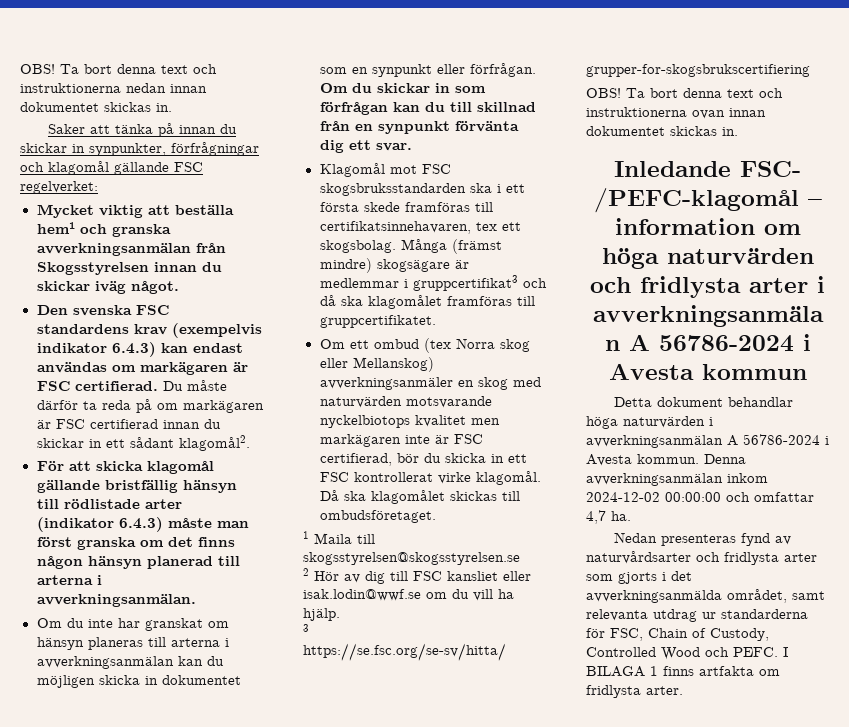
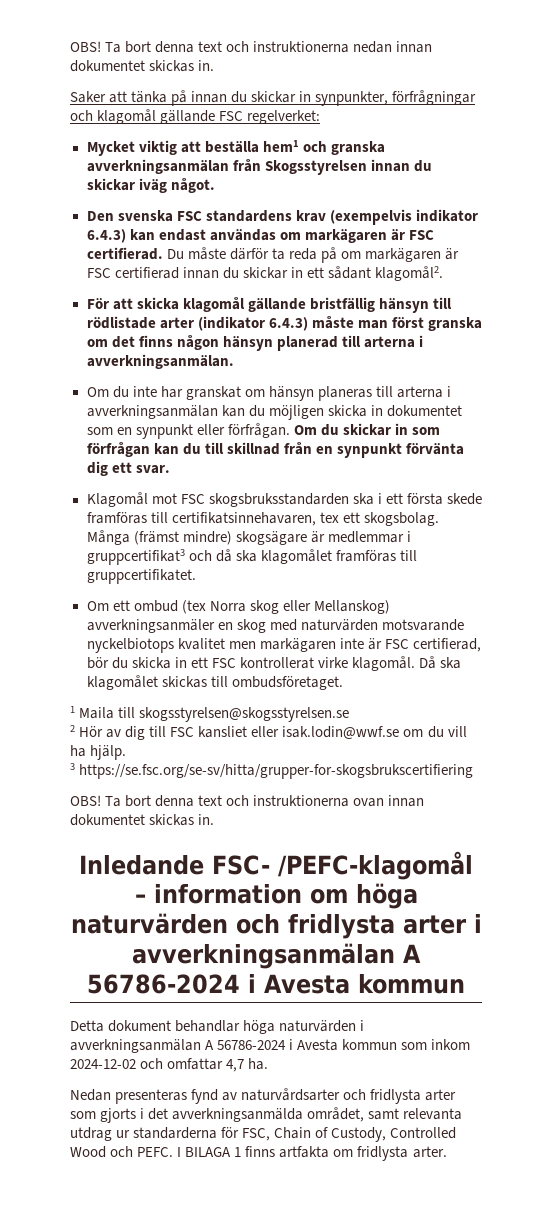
- Detta dokument behandlar höga naturvärden i avverkningsanmälan A 56786-2024 i Avesta kommun. Denna avverkningsanmälan inkom 2024-12-02 00:00:00 och omfattar 4,7 ha.
+ Detta dokument behandlar höga naturvärden i avverkningsanmälan A 56786-2024 i Avesta kommun som inkom 2024-12-02 och omfattar 4,7 ha.

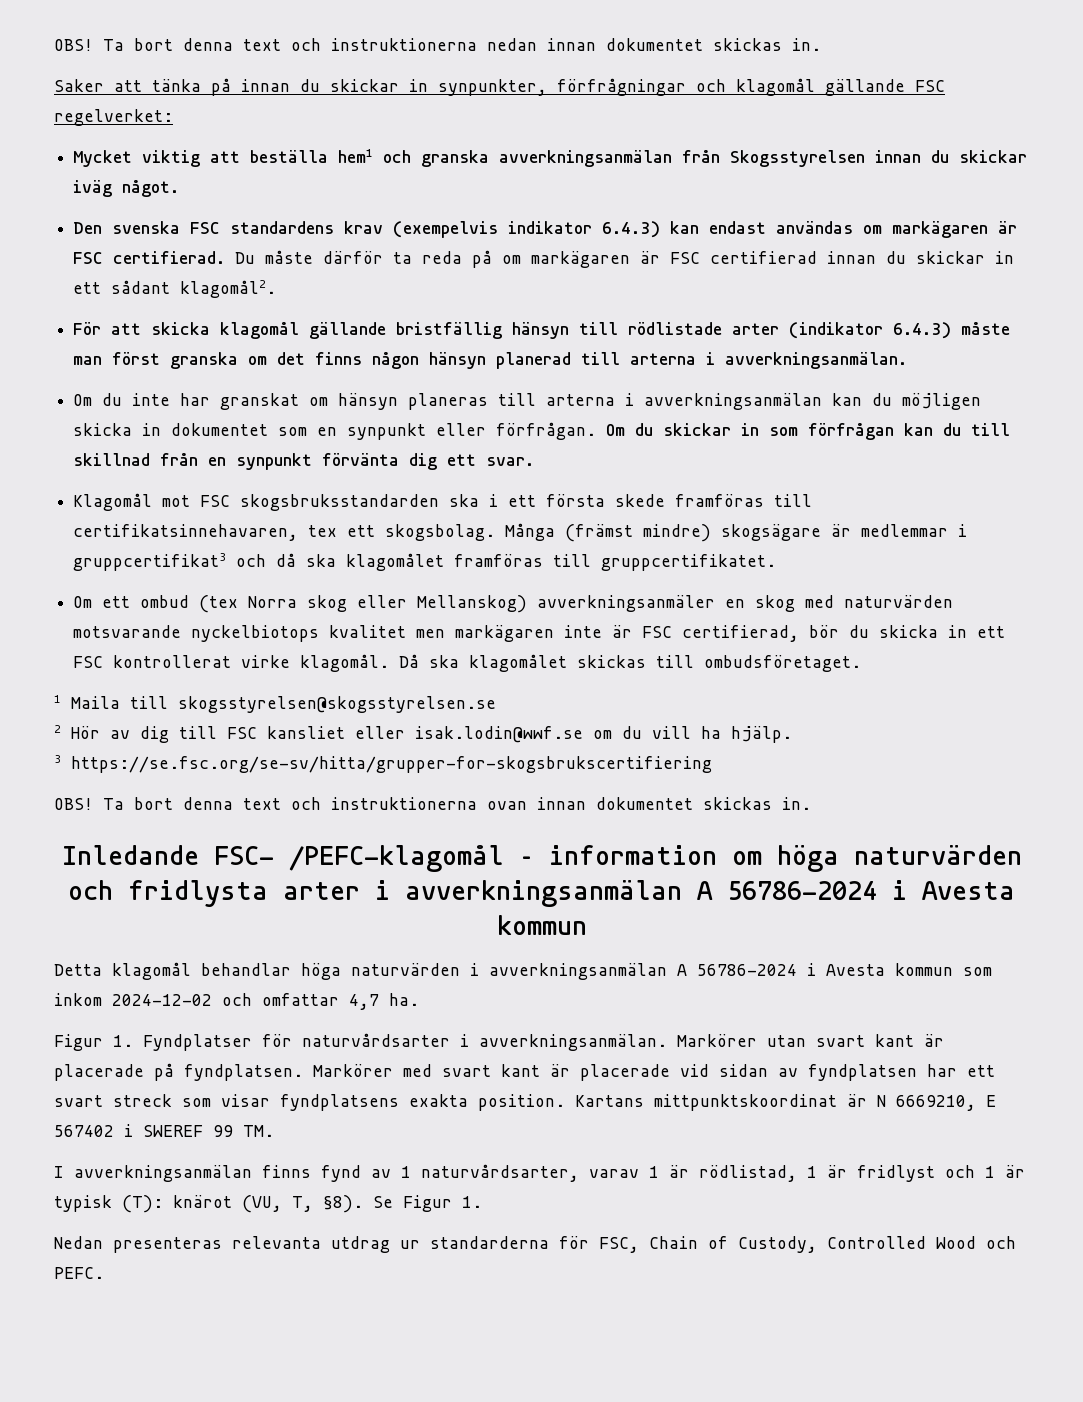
- Detta dokument behandlar höga naturvärden i avverkningsanmälan A 56786-2024 i Avesta kommun som inkom 2024-12-02 och omfattar 4,7 ha.
+ Detta klagomål behandlar höga naturvärden i avverkningsanmälan A 56786-2024 i Avesta kommun som inkom 2024-12-02 och omfattar 4,7 ha.
- Nedan presenteras fynd av naturvårdsarter och fridlysta arter som gjorts i det avverkningsanmälda området, samt relevanta utdrag ur standarderna för FSC, Chain of Custody, Controlled Wood och PEFC. I BILAGA 1 finns artfakta om fridlysta arter.
+ Figur 1. Fyndplatser för naturvårdsarter i avverkningsanmälan. Markörer utan svart kant är placerade på fyndplatsen. Markörer med svart kant är placerade vid sidan av fyndplatsen har ett svart streck som visar fyndplatsens exakta position. Kartans mittpunktskoordinat är N 6669210, E 567402 i SWEREF 99 TM.
+ I avverkningsanmälan finns fynd av 1 naturvårdsarter, varav 1 är rödlistad, 1 är fridlyst och 1 är typisk (T): knärot (VU, T, §8). Se Figur 1.
+ Nedan presenteras relevanta utdrag ur standarderna för FSC, Chain of Custody, Controlled Wood och PEFC.

